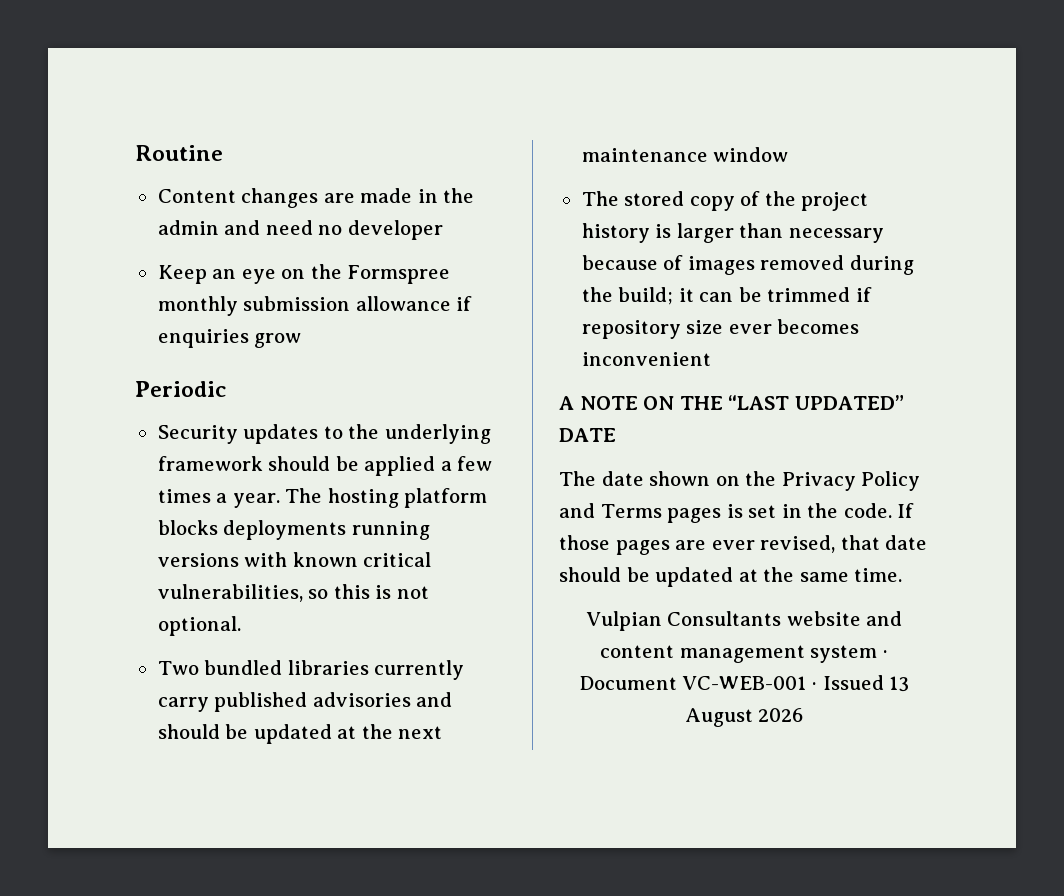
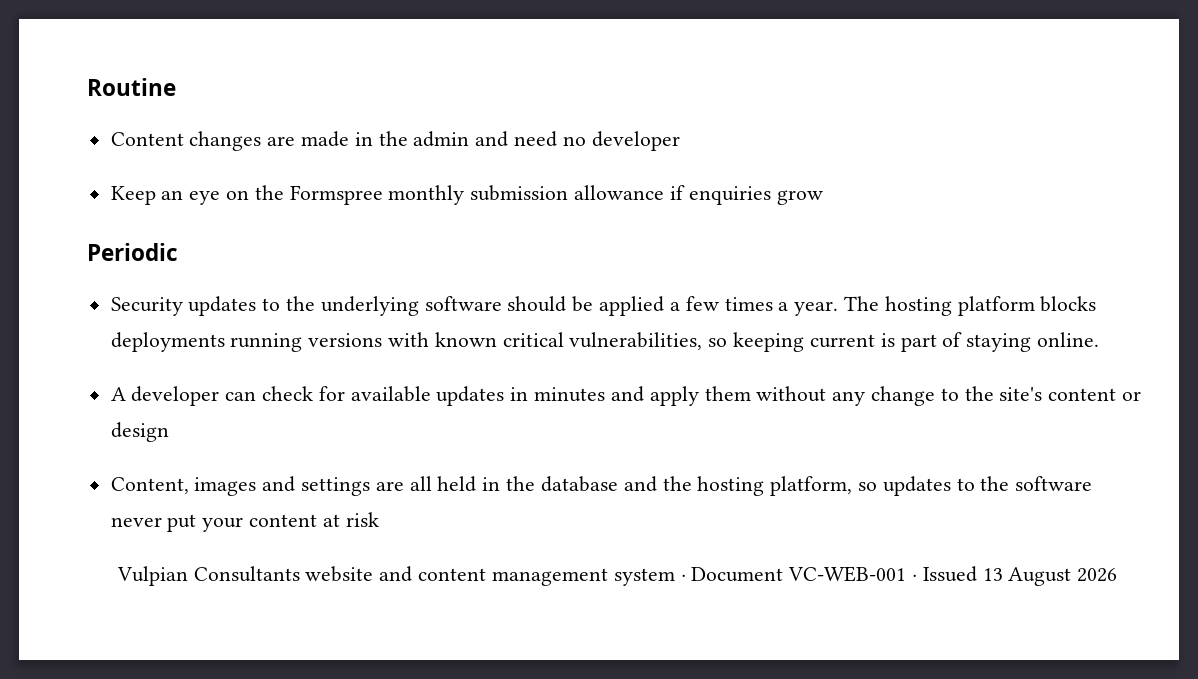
- Security updates to the underlying framework should be applied a few times a year.
+ Security updates to the underlying software should be applied a few times a year.
- The hosting platform blocks deployments running versions with known critical vulnerabilities, so this is not optional.
- Two bundled libraries currently carry published advisories and should be updated at the next maintenance window
- The stored copy of the project history is larger than necessary because of images removed during the build; it can be trimmed if repository size ever becomes inconvenient
- A NOTE ON THE “LAST UPDATED” DATE
- The date shown on the Privacy Policy and Terms pages is set in the code. If those pages are ever revised, that date should be updated at the same time.
+ The hosting platform blocks deployments running versions with known critical vulnerabilities, so keeping current is part of staying online.
+ A developer can check for available updates in minutes and apply them without any change to the site's content or design
+ Content, images and settings are all held in the database and the hosting platform, so updates to the software never put your content at risk

